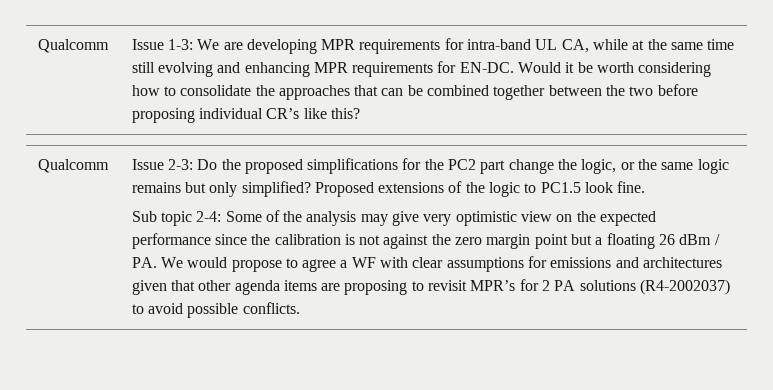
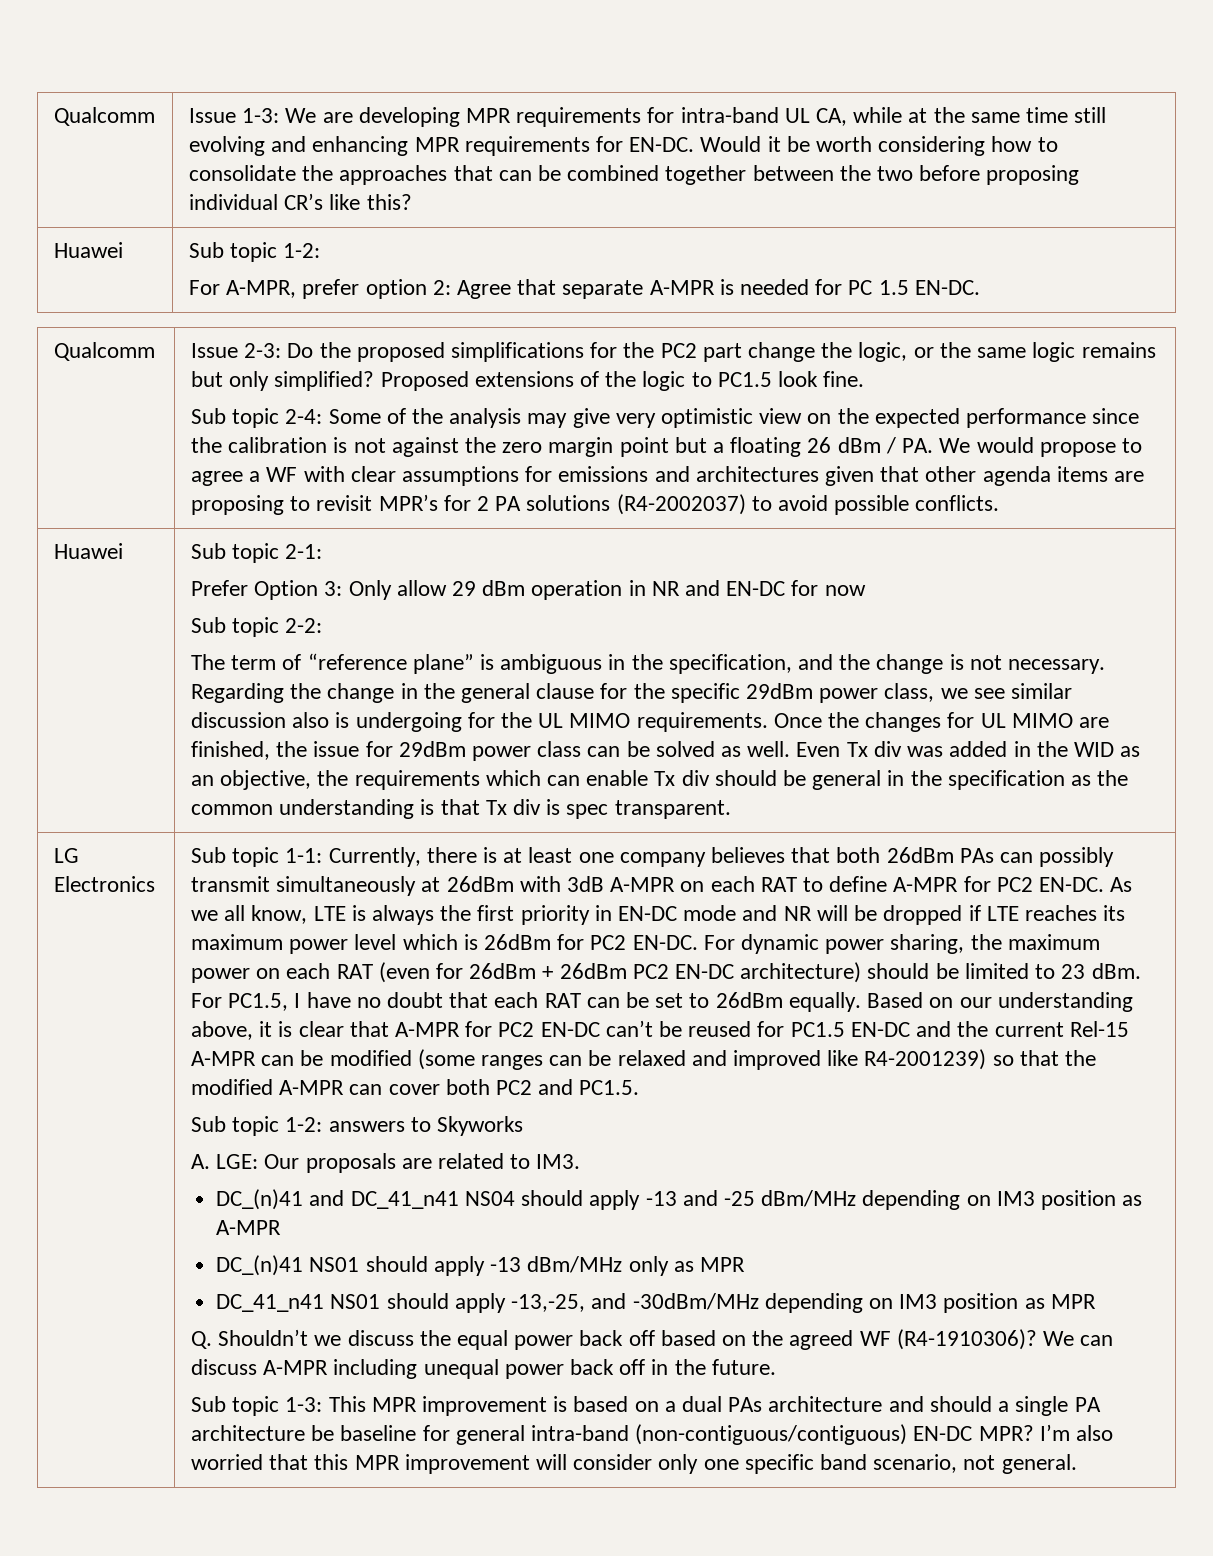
+ Huawei | Sub topic 1-2:
+ For A-MPR, prefer option 2: Agree that separate A-MPR is needed for PC 1.5 EN-DC.
+ Huawei | Sub topic 2-1:
+ Prefer Option 3: Only allow 29 dBm operation in NR and EN-DC for now
+ Sub topic 2-2:
+ The term of “reference plane” is ambiguous in the specification, and the change is not necessary. Regarding the change in the general clause for the specific 29dBm power class, we see similar discussion also is undergoing for the UL MIMO requirements. Once the changes for UL MIMO are finished, the issue for 29dBm power class can be solved as well. Even Tx div was added in the WID as an objective, the requirements which can enable Tx div should be general in the specification as the common understanding is that Tx div is spec transparent.
+ LG Electronics | Sub topic 1-1: Currently, there is at least one company believes that both 26dBm PAs can possibly transmit simultaneously at 26dBm with 3dB A-MPR on each RAT to define A-MPR for PC2 EN-DC. As we all know, LTE is always the first priority in EN-DC mode and NR will be dropped if LTE reaches its maximum power level which is 26dBm for PC2 EN-DC. For dynamic power sharing, the maximum power on each RAT (even for 26dBm + 26dBm PC2 EN-DC architecture) should be limited to 23 dBm. For PC1.5, I have no doubt that each RAT can be set to 26dBm equally. Based on our understanding above, it is clear that A-MPR for PC2 EN-DC can’t be reused for PC1.5 EN-DC and the current Rel-15 A-MPR can be modified (some ranges can be relaxed and improved like R4-2001239) so that the modified A-MPR can cover both PC2 and PC1.5.
+ Sub topic 1-2: answers to Skyworks
+ A. LGE: Our proposals are related to IM3.
+ DC_(n)41 and DC_41_n41 NS04 should apply -13 and -25 dBm/MHz depending on IM3 position as A-MPR
+ DC_(n)41 NS01 should apply -13 dBm/MHz only as MPR
+ DC_41_n41 NS01 should apply -13,-25, and -30dBm/MHz depending on IM3 position as MPR
+ Q. Shouldn’t we discuss the equal power back off based on the agreed WF (R4-1910306)? We can discuss A-MPR including unequal power back off in the future.
+ Sub topic 1-3: This MPR improvement is based on a dual PAs architecture and should a single PA architecture be baseline for general intra-band (non-contiguous/contiguous) EN-DC MPR? I’m also worried that this MPR improvement will consider only one specific band scenario, not general.

